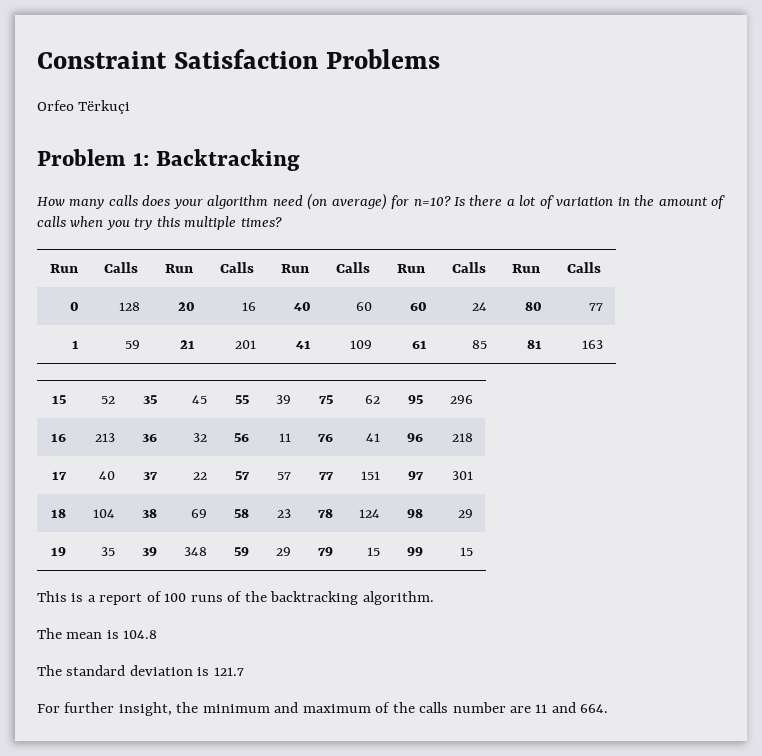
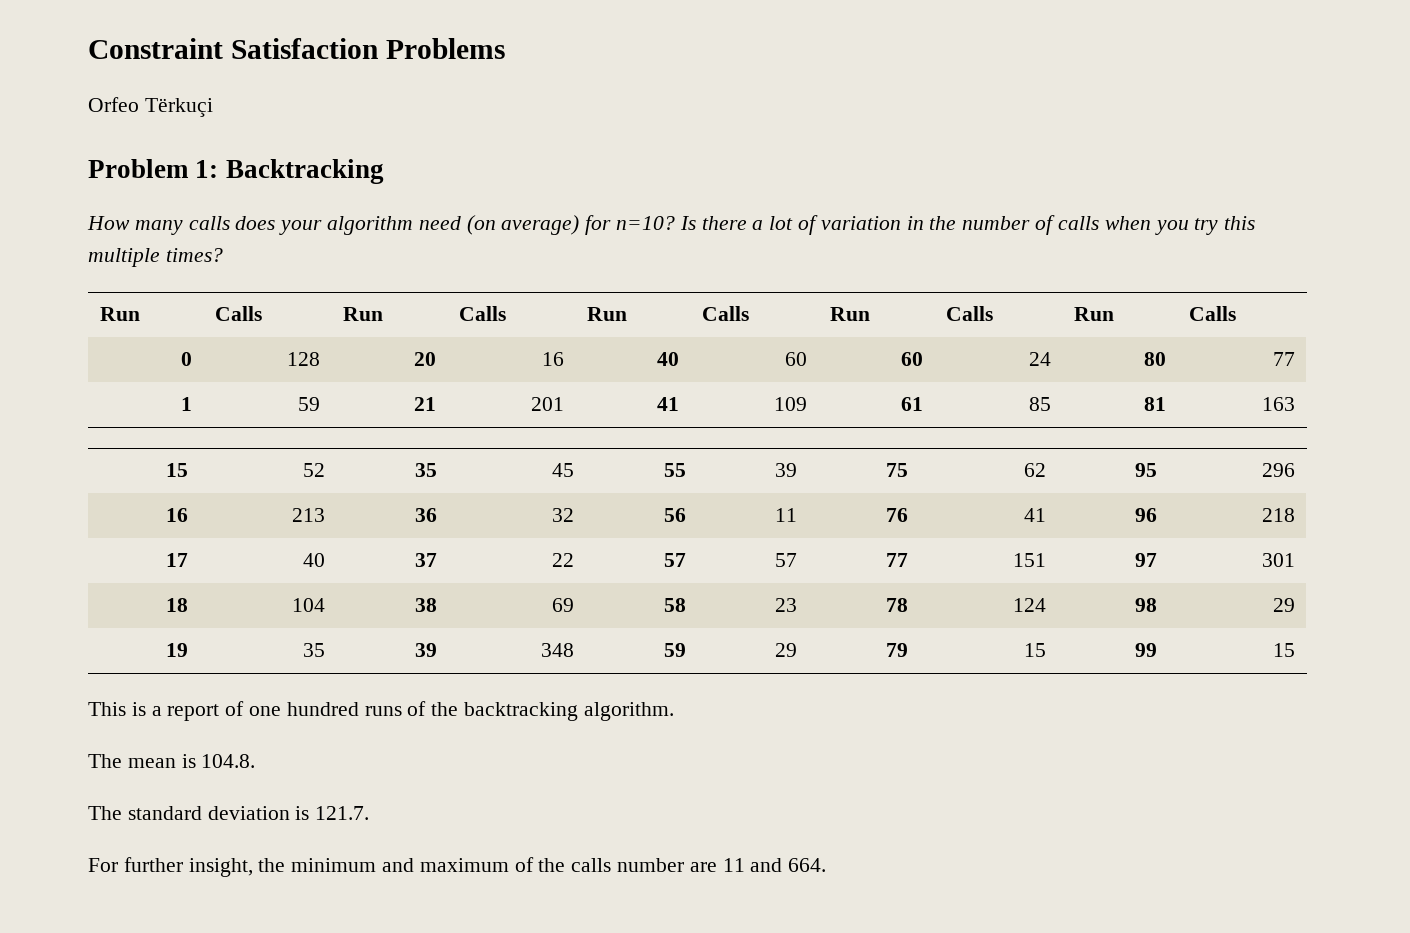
- Is there a lot of variation in the amount of calls when you try this multiple times?
+ Is there a lot of variation in the number of calls when you try this multiple times?
- This is a report of 100 runs of the backtracking algorithm.
+ This is a report of one hundred runs of the backtracking algorithm.
- The mean is 104.8
+ The mean is 104.8.
- The standard deviation is 121.7
+ The standard deviation is 121.7.

